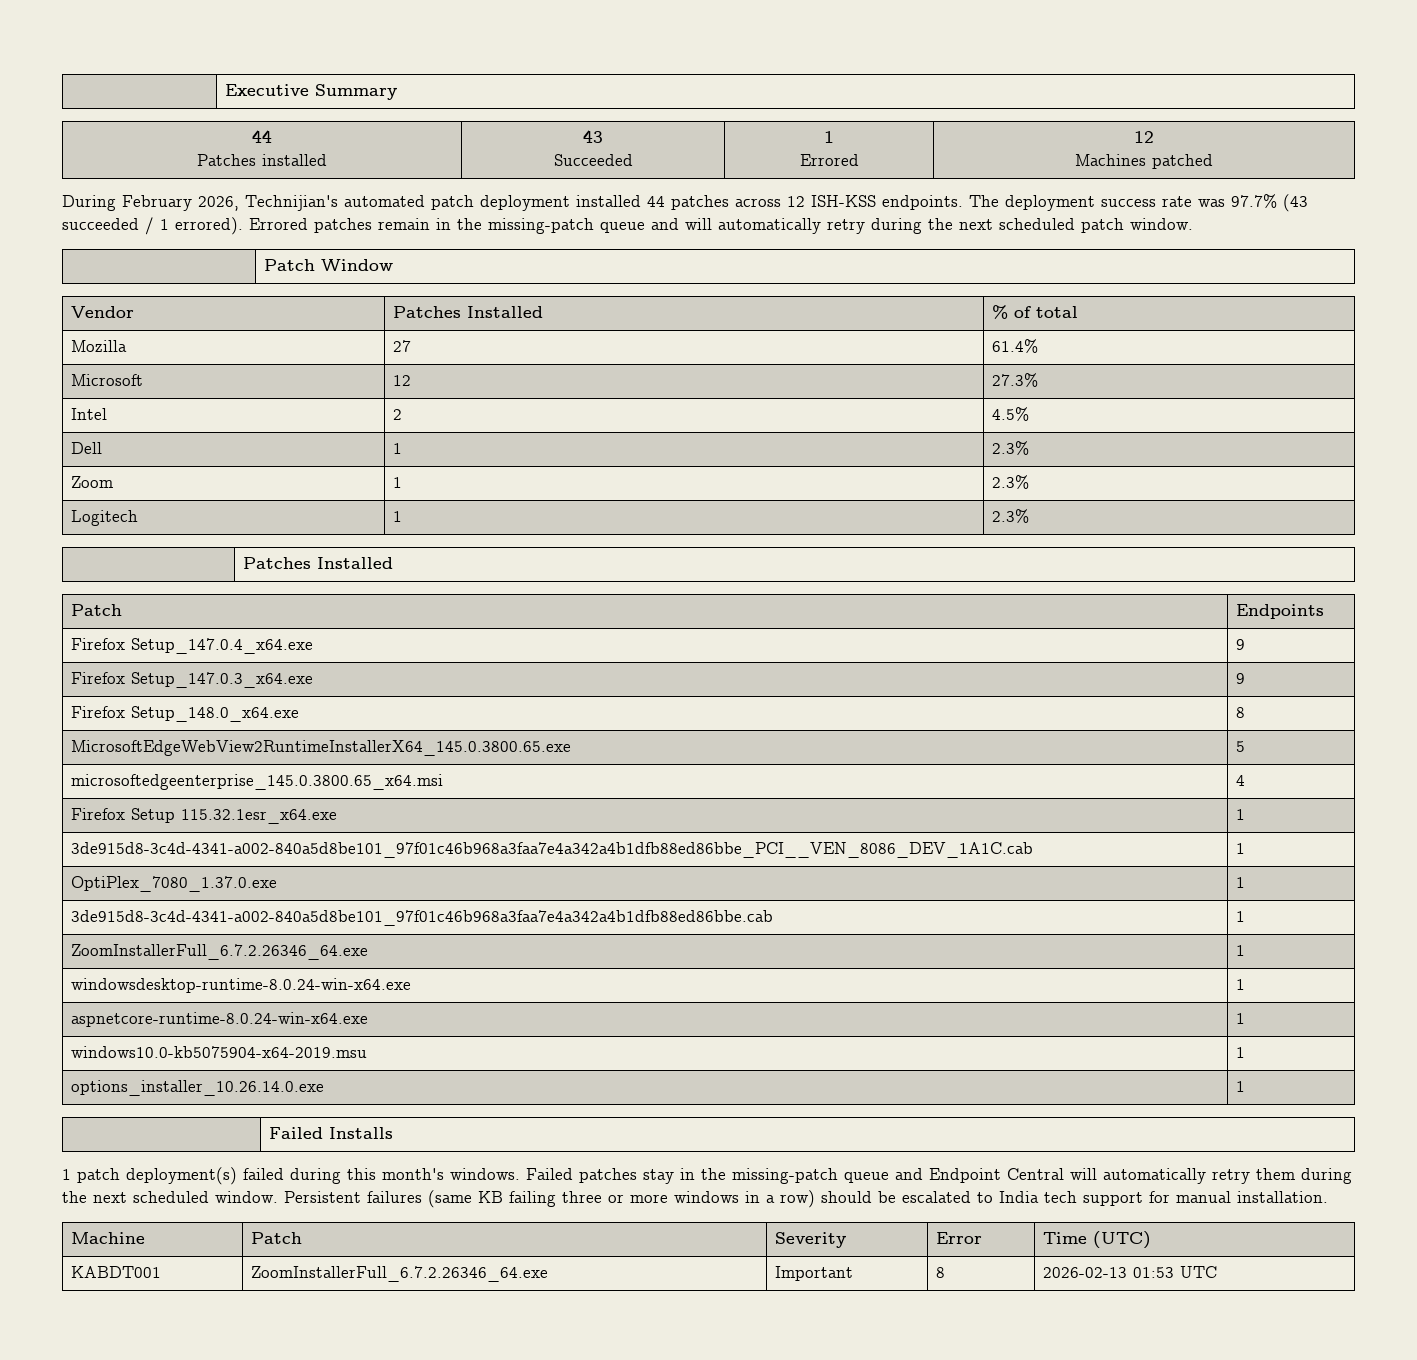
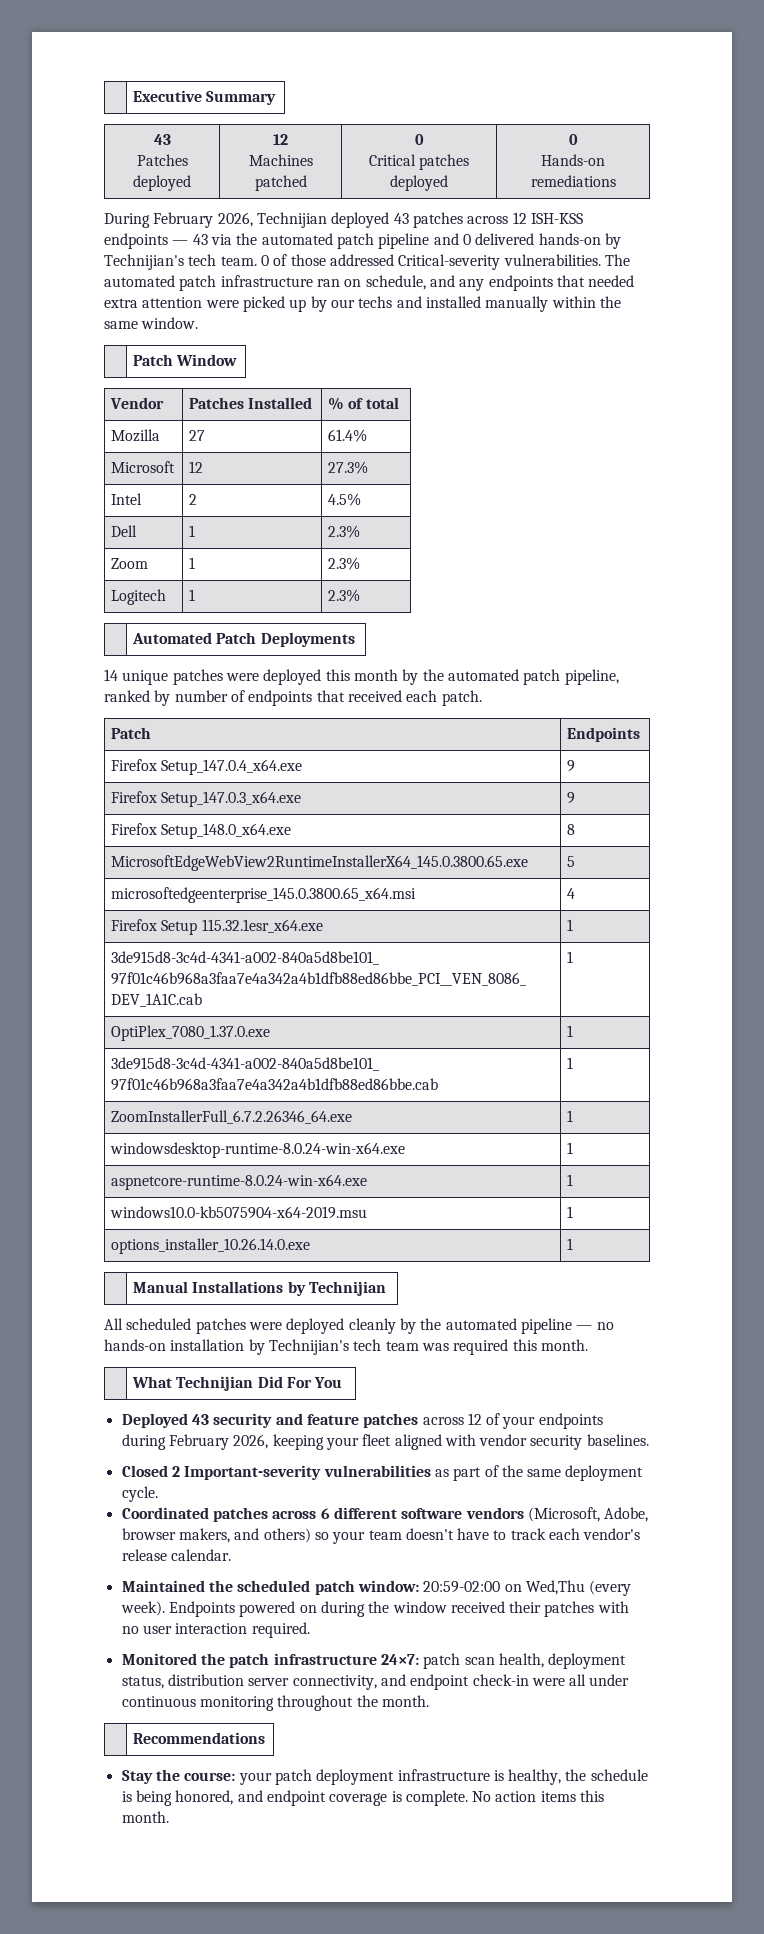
  | Executive Summary
- 44
- Patches installed | 43
- Succeeded | 1
- Errored | 12
- Machines patched
- During February 2026, Technijian's automated patch deployment installed 44 patches across 12 ISH-KSS endpoints. The deployment success rate was 97.7% (43 succeeded / 1 errored). Errored patches remain in the missing-patch queue and will automatically retry during the next scheduled patch window.
+ 43
+ Patches deployed | 12
+ Machines patched | 0
+ Critical patches deployed | 0
+ Hands-on remediations
+ During February 2026, Technijian deployed 43 patches across 12 ISH-KSS endpoints — 43 via the automated patch pipeline and 0 delivered hands-on by Technijian's tech team. 0 of those addressed Critical-severity vulnerabilities. The automated patch infrastructure ran on schedule, and any endpoints that needed extra attention were picked up by our techs and installed manually within the same window.
  Logitech | 1 | 2.3%
- | Patches Installed
+ | Automated Patch Deployments
+ 14 unique patches were deployed this month by the automated patch pipeline, ranked by number of endpoints that received each patch.
- | Failed Installs
- 1 patch deployment(s) failed during this month's windows. Failed patches stay in the missing-patch queue and Endpoint Central will automatically retry them during the next scheduled window. Persistent failures (same KB failing three or more windows in a row) should be escalated to India tech support for manual installation.
- Machine | Patch | Severity | Error | Time (UTC)
- KABDT001 | ZoomInstallerFull_6.7.2.26346_64.exe | Important | 8 | 2026-02-13 01:53 UTC
+ | Manual Installations by Technijian
+ All scheduled patches were deployed cleanly by the automated pipeline — no hands-on installation by Technijian's tech team was required this month.
+ | What Technijian Did For You
+ Deployed 43 security and feature patches across 12 of your endpoints during February 2026, keeping your fleet aligned with vendor security baselines.
+ Closed 2 Important-severity vulnerabilities as part of the same deployment cycle.
+ Coordinated patches across 6 different software vendors (Microsoft, Adobe, browser makers, and others) so your team doesn't have to track each vendor's release calendar.
+ Maintained the scheduled patch window: 20:59-02:00 on Wed,Thu (every week). Endpoints powered on during the window received their patches with no user interaction required.
+ Monitored the patch infrastructure 24×7: patch scan health, deployment status, distribution server connectivity, and endpoint check-in were all under continuous monitoring throughout the month.
+ | Recommendations
+ Stay the course: your patch deployment infrastructure is healthy, the schedule is being honored, and endpoint coverage is complete. No action items this month.

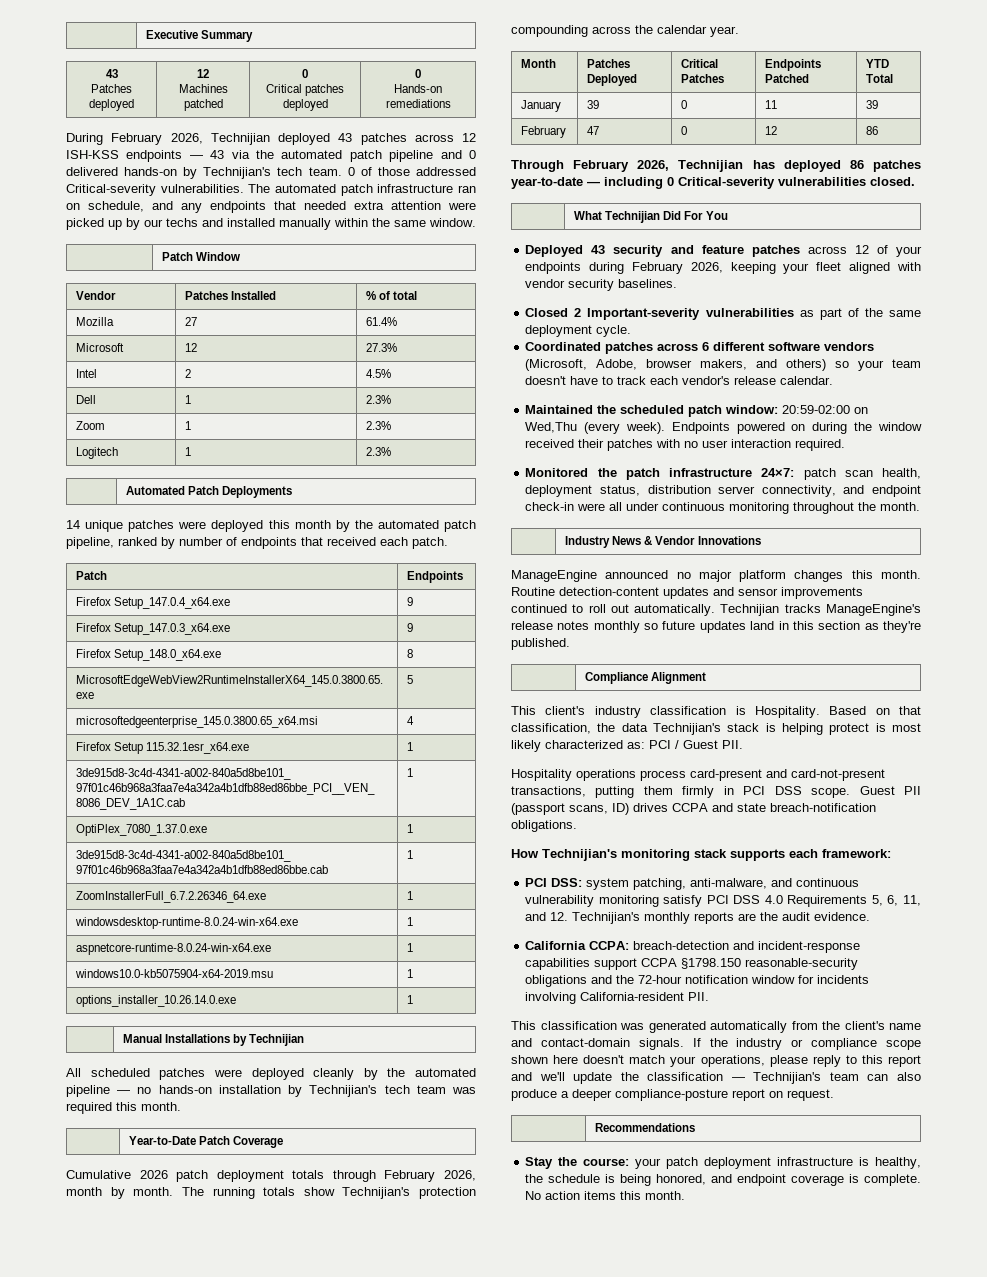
+ | Year-to-Date Patch Coverage
+ Cumulative 2026 patch deployment totals through February 2026, month by month. The running totals show Technijian's protection compounding across the calendar year.
+ Month | Patches Deployed | Critical Patches | Endpoints Patched | YTD Total
+ January | 39 | 0 | 11 | 39
+ February | 47 | 0 | 12 | 86
+ Through February 2026, Technijian has deployed 86 patches year-to-date — including 0 Critical-severity vulnerabilities closed.
+ | Industry News & Vendor Innovations
+ ManageEngine announced no major platform changes this month. Routine detection-content updates and sensor improvements continued to roll out automatically. Technijian tracks ManageEngine's release notes monthly so future updates land in this section as they're published.
+ | Compliance Alignment
+ This client's industry classification is Hospitality. Based on that classification, the data Technijian's stack is helping protect is most likely characterized as: PCI / Guest PII.
+ Hospitality operations process card-present and card-not-present transactions, putting them firmly in PCI DSS scope. Guest PII (passport scans, ID) drives CCPA and state breach-notification obligations.
+ How Technijian's monitoring stack supports each framework:
+ PCI DSS: system patching, anti-malware, and continuous vulnerability monitoring satisfy PCI DSS 4.0 Requirements 5, 6, 11, and 12. Technijian's monthly reports are the audit evidence.
+ California CCPA: breach-detection and incident-response capabilities support CCPA §1798.150 reasonable-security obligations and the 72-hour notification window for incidents involving California-resident PII.
+ This classification was generated automatically from the client's name and contact-domain signals. If the industry or compliance scope shown here doesn't match your operations, please reply to this report and we'll update the classification — Technijian's team can also produce a deeper compliance-posture report on request.

